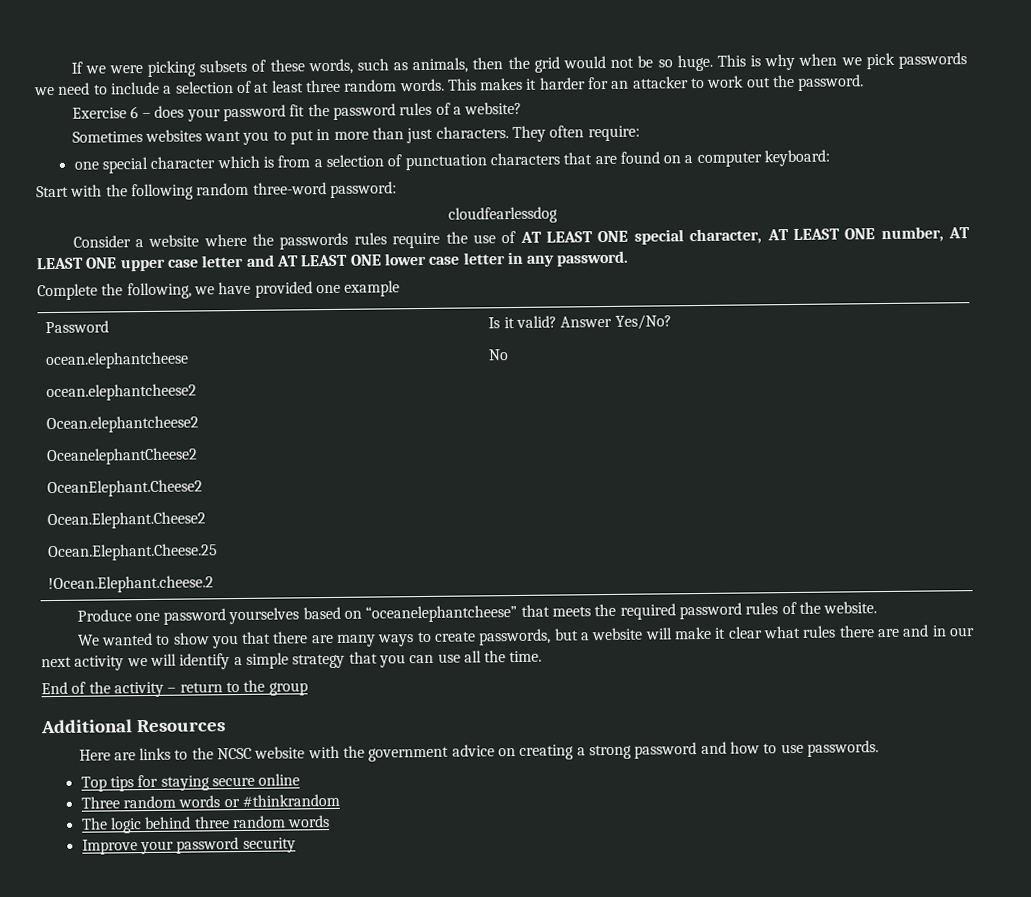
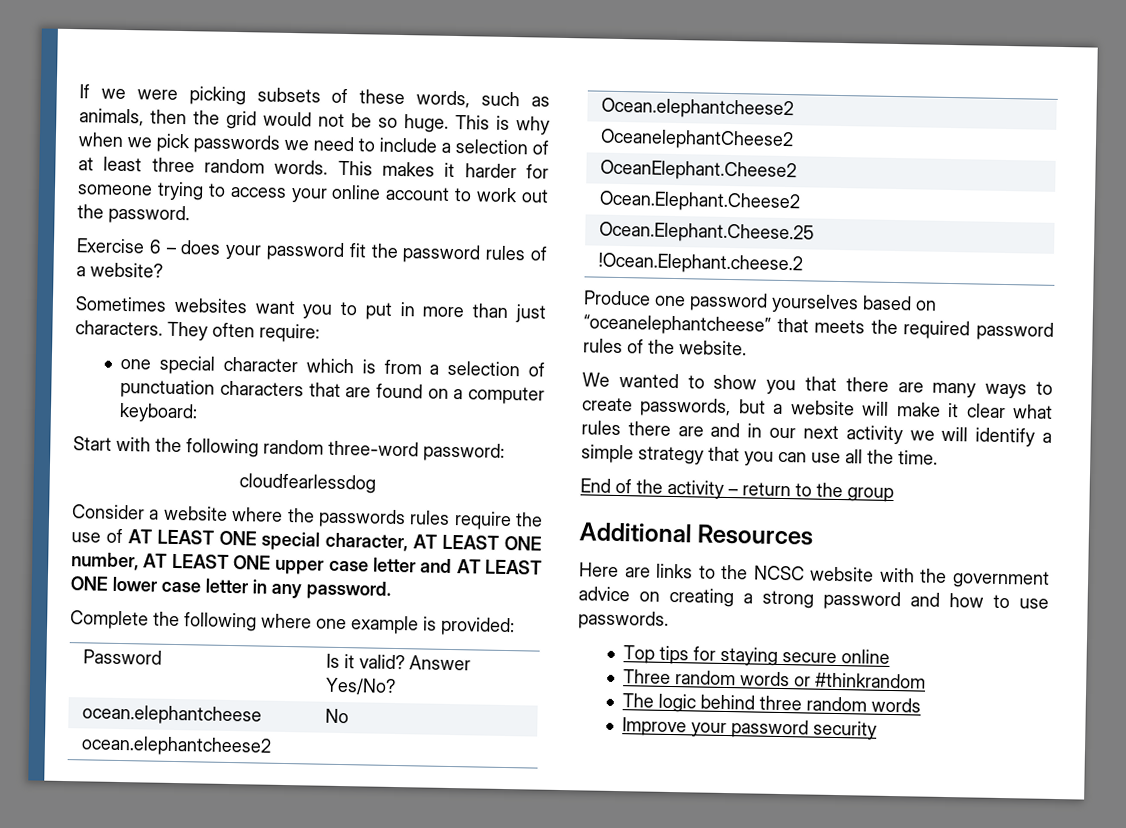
- This makes it harder for an attacker to work out the password.
+ This makes it harder for someone trying to access your online account to work out the password.
- Complete the following, we have provided one example
+ Complete the following where one example is provided:

